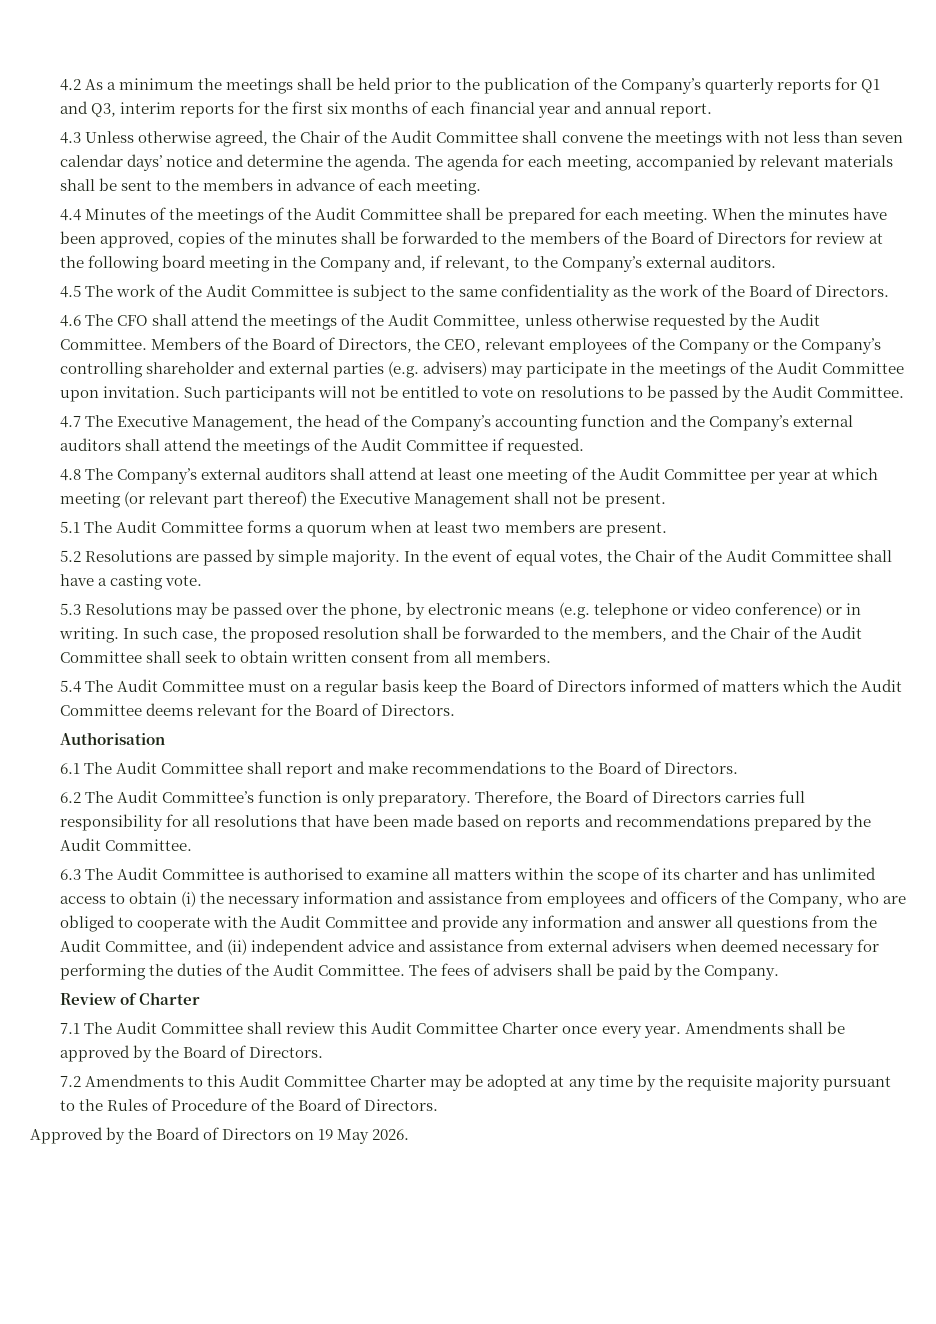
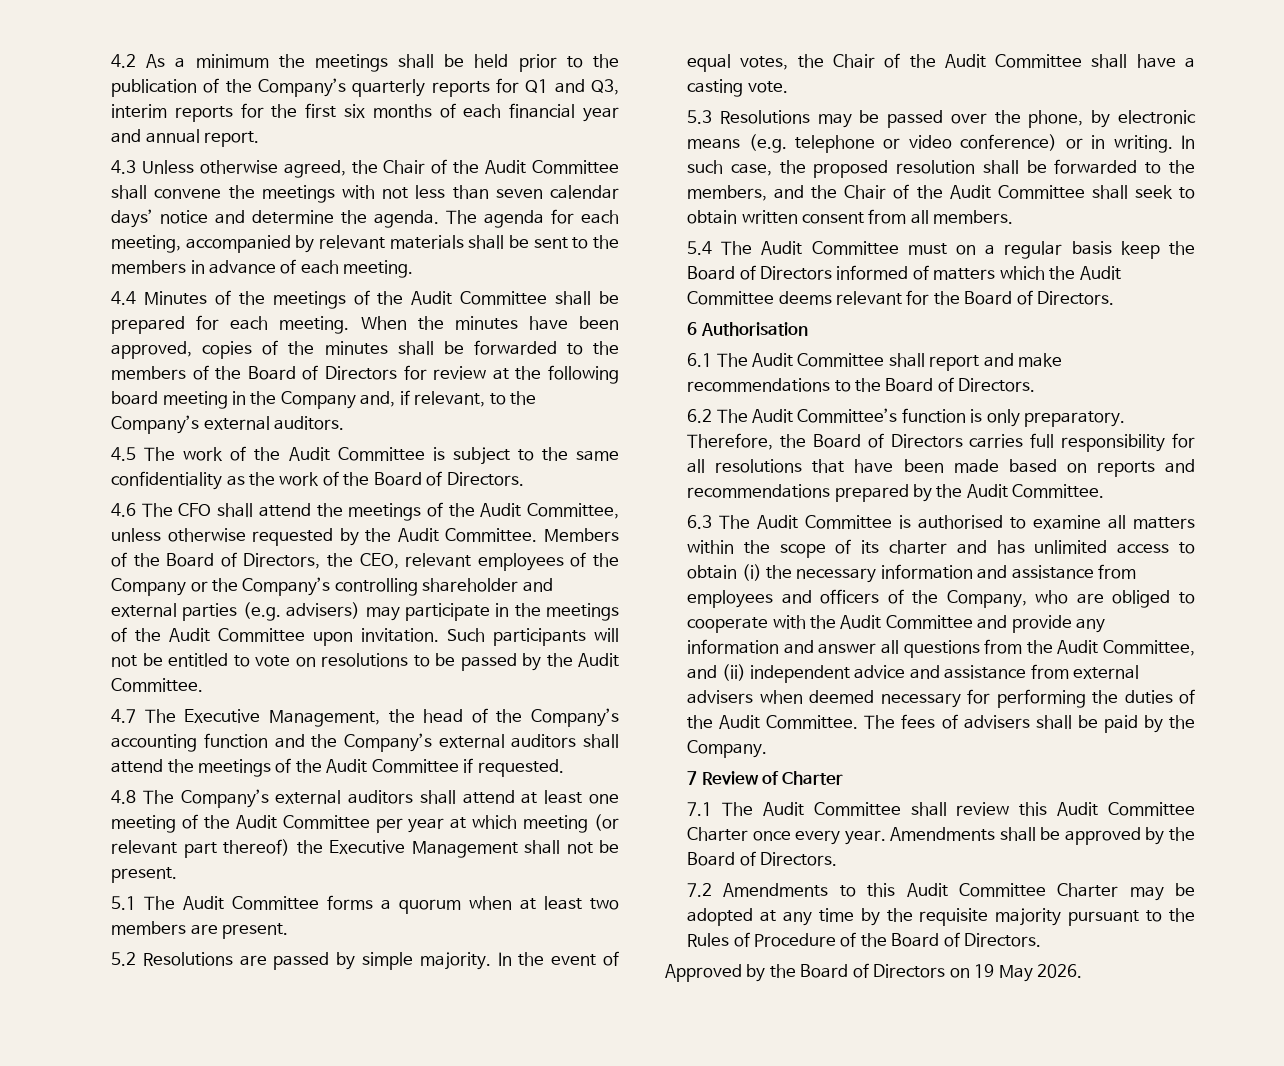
- Authorisation
+ 6 Authorisation
- Review of Charter
+ 7 Review of Charter

